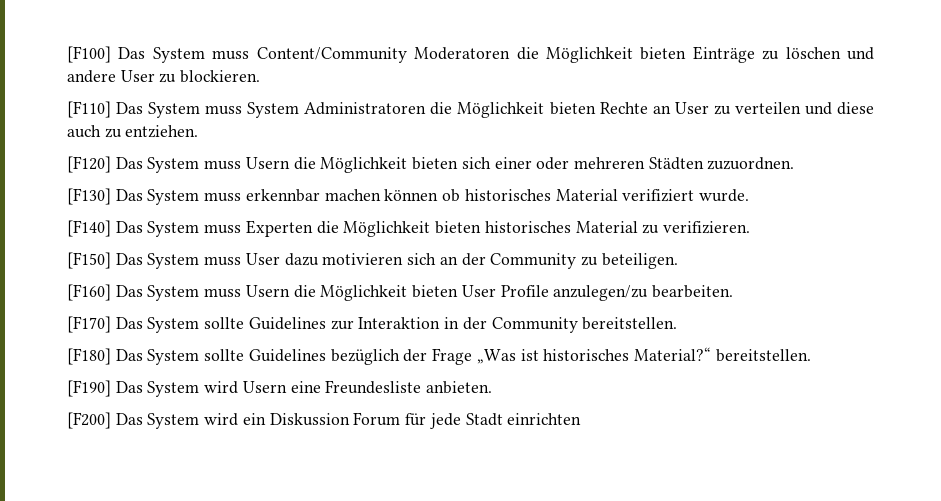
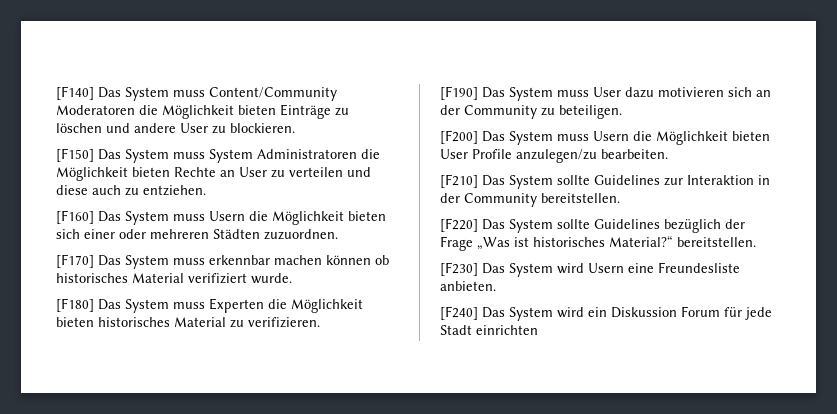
- [F100] Das System muss Content/Community Moderatoren die Möglichkeit bieten Einträge zu löschen und andere User zu blockieren.
+ [F140] Das System muss Content/Community Moderatoren die Möglichkeit bieten Einträge zu löschen und andere User zu blockieren.
- [F110] Das System muss System Administratoren die Möglichkeit bieten Rechte an User zu verteilen und diese auch zu entziehen.
+ [F150] Das System muss System Administratoren die Möglichkeit bieten Rechte an User zu verteilen und diese auch zu entziehen.
- [F120] Das System muss Usern die Möglichkeit bieten sich einer oder mehreren Städten zuzuordnen.
+ [F160] Das System muss Usern die Möglichkeit bieten sich einer oder mehreren Städten zuzuordnen.
- [F130] Das System muss erkennbar machen können ob historisches Material verifiziert wurde.
+ [F170] Das System muss erkennbar machen können ob historisches Material verifiziert wurde.
- [F140] Das System muss Experten die Möglichkeit bieten historisches Material zu verifizieren.
+ [F180] Das System muss Experten die Möglichkeit bieten historisches Material zu verifizieren.
- [F150] Das System muss User dazu motivieren sich an der Community zu beteiligen.
+ [F190] Das System muss User dazu motivieren sich an der Community zu beteiligen.
- [F160] Das System muss Usern die Möglichkeit bieten User Profile anzulegen/zu bearbeiten.
+ [F200] Das System muss Usern die Möglichkeit bieten User Profile anzulegen/zu bearbeiten.
- [F170] Das System sollte Guidelines zur Interaktion in der Community bereitstellen.
+ [F210] Das System sollte Guidelines zur Interaktion in der Community bereitstellen.
- [F180] Das System sollte Guidelines bezüglich der Frage „Was ist historisches Material?“ bereitstellen.
+ [F220] Das System sollte Guidelines bezüglich der Frage „Was ist historisches Material?“ bereitstellen.
- [F190] Das System wird Usern eine Freundesliste anbieten.
+ [F230] Das System wird Usern eine Freundesliste anbieten.
- [F200] Das System wird ein Diskussion Forum für jede Stadt einrichten
+ [F240] Das System wird ein Diskussion Forum für jede Stadt einrichten

